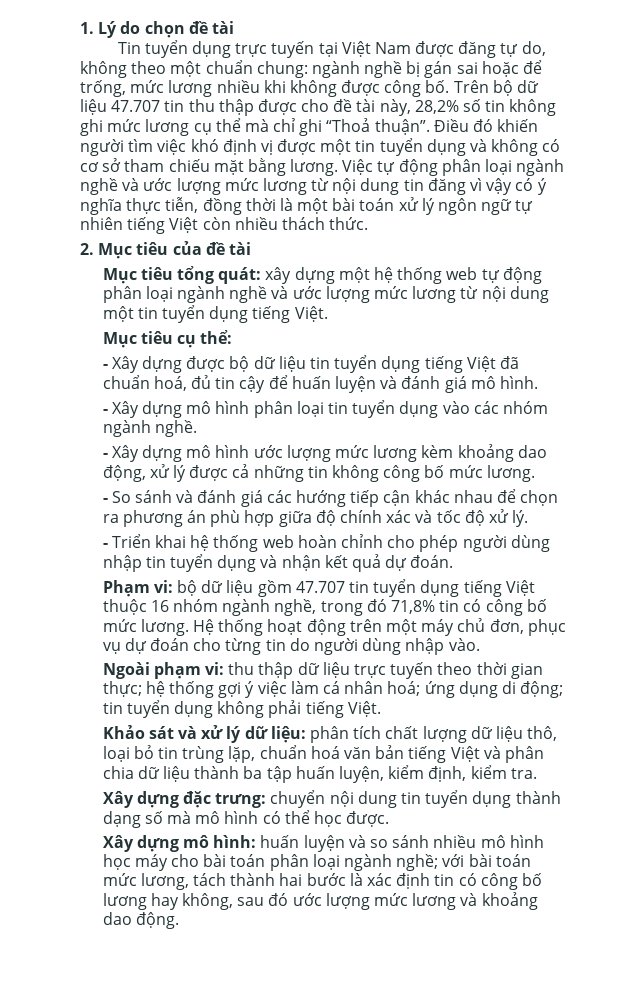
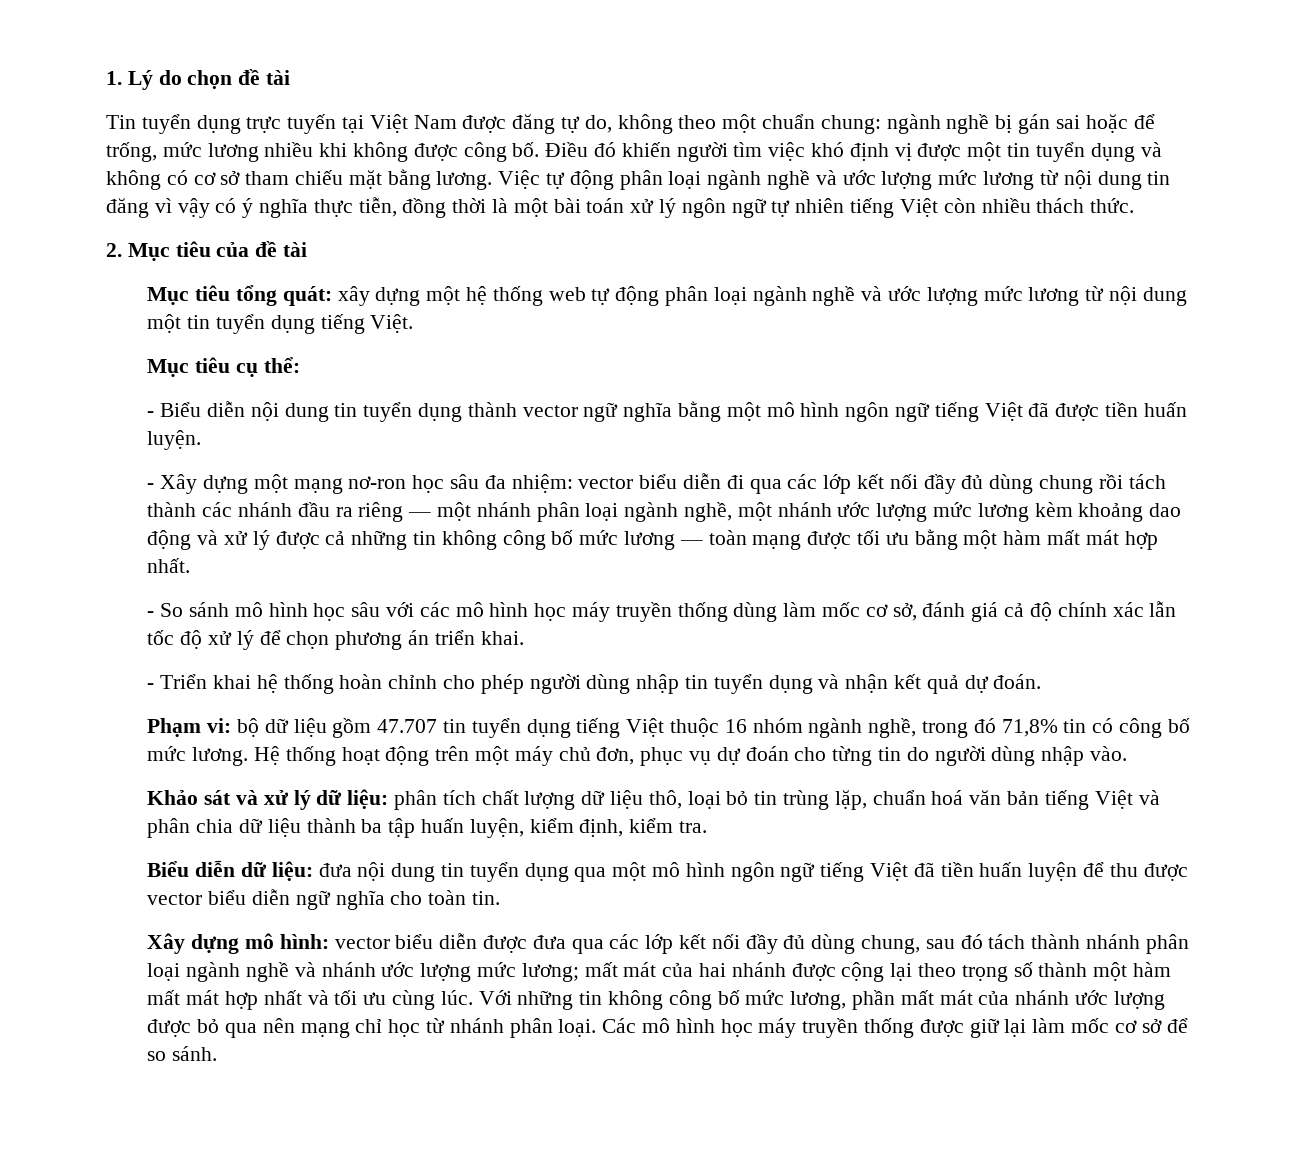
- Trên bộ dữ liệu 47.707 tin thu thập được cho đề tài này, 28,2% số tin không ghi mức lương cụ thể mà chỉ ghi “Thoả thuận”.
- - Xây dựng được bộ dữ liệu tin tuyển dụng tiếng Việt đã chuẩn hoá, đủ tin cậy để huấn luyện và đánh giá mô hình.
- - Xây dựng mô hình phân loại tin tuyển dụng vào các nhóm ngành nghề.
- - Xây dựng mô hình ước lượng mức lương kèm khoảng dao động, xử lý được cả những tin không công bố mức lương.
- - So sánh và đánh giá các hướng tiếp cận khác nhau để chọn ra phương án phù hợp giữa độ chính xác và tốc độ xử lý.
+ - Biểu diễn nội dung tin tuyển dụng thành vector ngữ nghĩa bằng một mô hình ngôn ngữ tiếng Việt đã được tiền huấn luyện.
+ - Xây dựng một mạng nơ-ron học sâu đa nhiệm: vector biểu diễn đi qua các lớp kết nối đầy đủ dùng chung rồi tách thành các nhánh đầu ra riêng — một nhánh phân loại ngành nghề, một nhánh ước lượng mức lương kèm khoảng dao động và xử lý được cả những tin không công bố mức lương — toàn mạng được tối ưu bằng một hàm mất mát hợp nhất.
+ - So sánh mô hình học sâu với các mô hình học máy truyền thống dùng làm mốc cơ sở, đánh giá cả độ chính xác lẫn tốc độ xử lý để chọn phương án triển khai.
- - Triển khai hệ thống web hoàn chỉnh cho phép người dùng nhập tin tuyển dụng và nhận kết quả dự đoán.
+ - Triển khai hệ thống hoàn chỉnh cho phép người dùng nhập tin tuyển dụng và nhận kết quả dự đoán.
- Ngoài phạm vi: thu thập dữ liệu trực tuyến theo thời gian thực; hệ thống gợi ý việc làm cá nhân hoá; ứng dụng di động; tin tuyển dụng không phải tiếng Việt.
- Xây dựng đặc trưng: chuyển nội dung tin tuyển dụng thành dạng số mà mô hình có thể học được.
- Xây dựng mô hình: huấn luyện và so sánh nhiều mô hình học máy cho bài toán phân loại ngành nghề; với bài toán mức lương, tách thành hai bước là xác định tin có công bố lương hay không, sau đó ước lượng mức lương và khoảng dao động.
+ Biểu diễn dữ liệu: đưa nội dung tin tuyển dụng qua một mô hình ngôn ngữ tiếng Việt đã tiền huấn luyện để thu được vector biểu diễn ngữ nghĩa cho toàn tin.
+ Xây dựng mô hình: vector biểu diễn được đưa qua các lớp kết nối đầy đủ dùng chung, sau đó tách thành nhánh phân loại ngành nghề và nhánh ước lượng mức lương; mất mát của hai nhánh được cộng lại theo trọng số thành một hàm mất mát hợp nhất và tối ưu cùng lúc. Với những tin không công bố mức lương, phần mất mát của nhánh ước lượng được bỏ qua nên mạng chỉ học từ nhánh phân loại. Các mô hình học máy truyền thống được giữ lại làm mốc cơ sở để so sánh.

